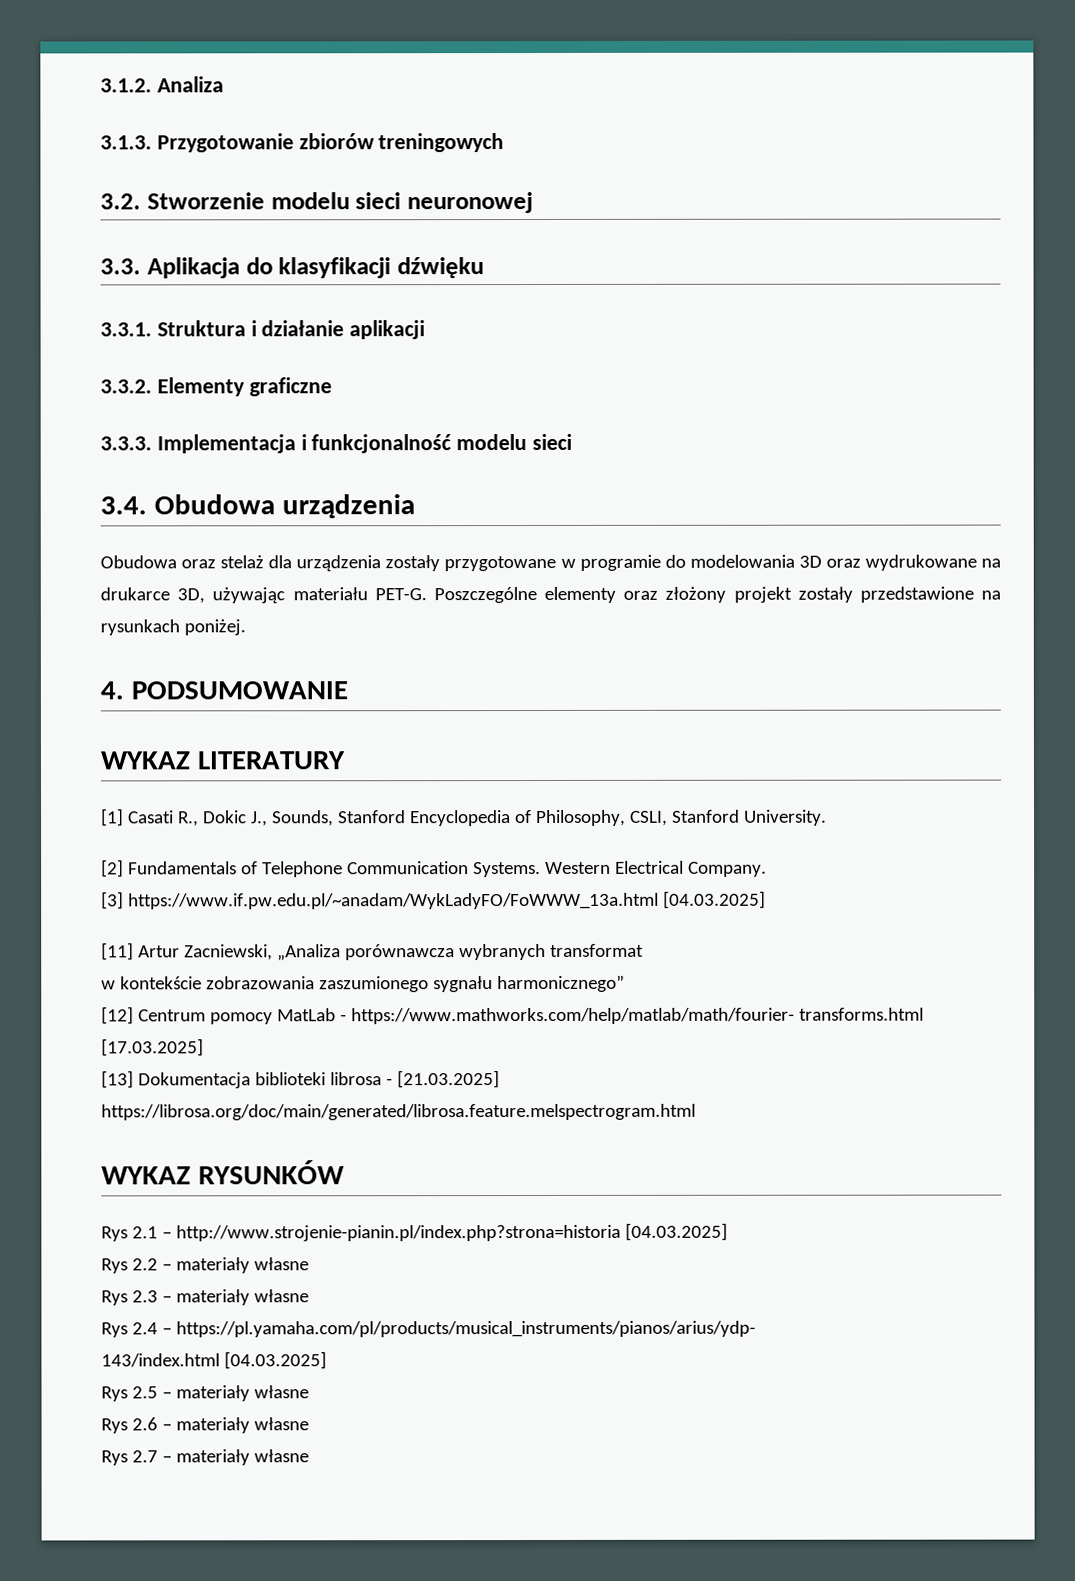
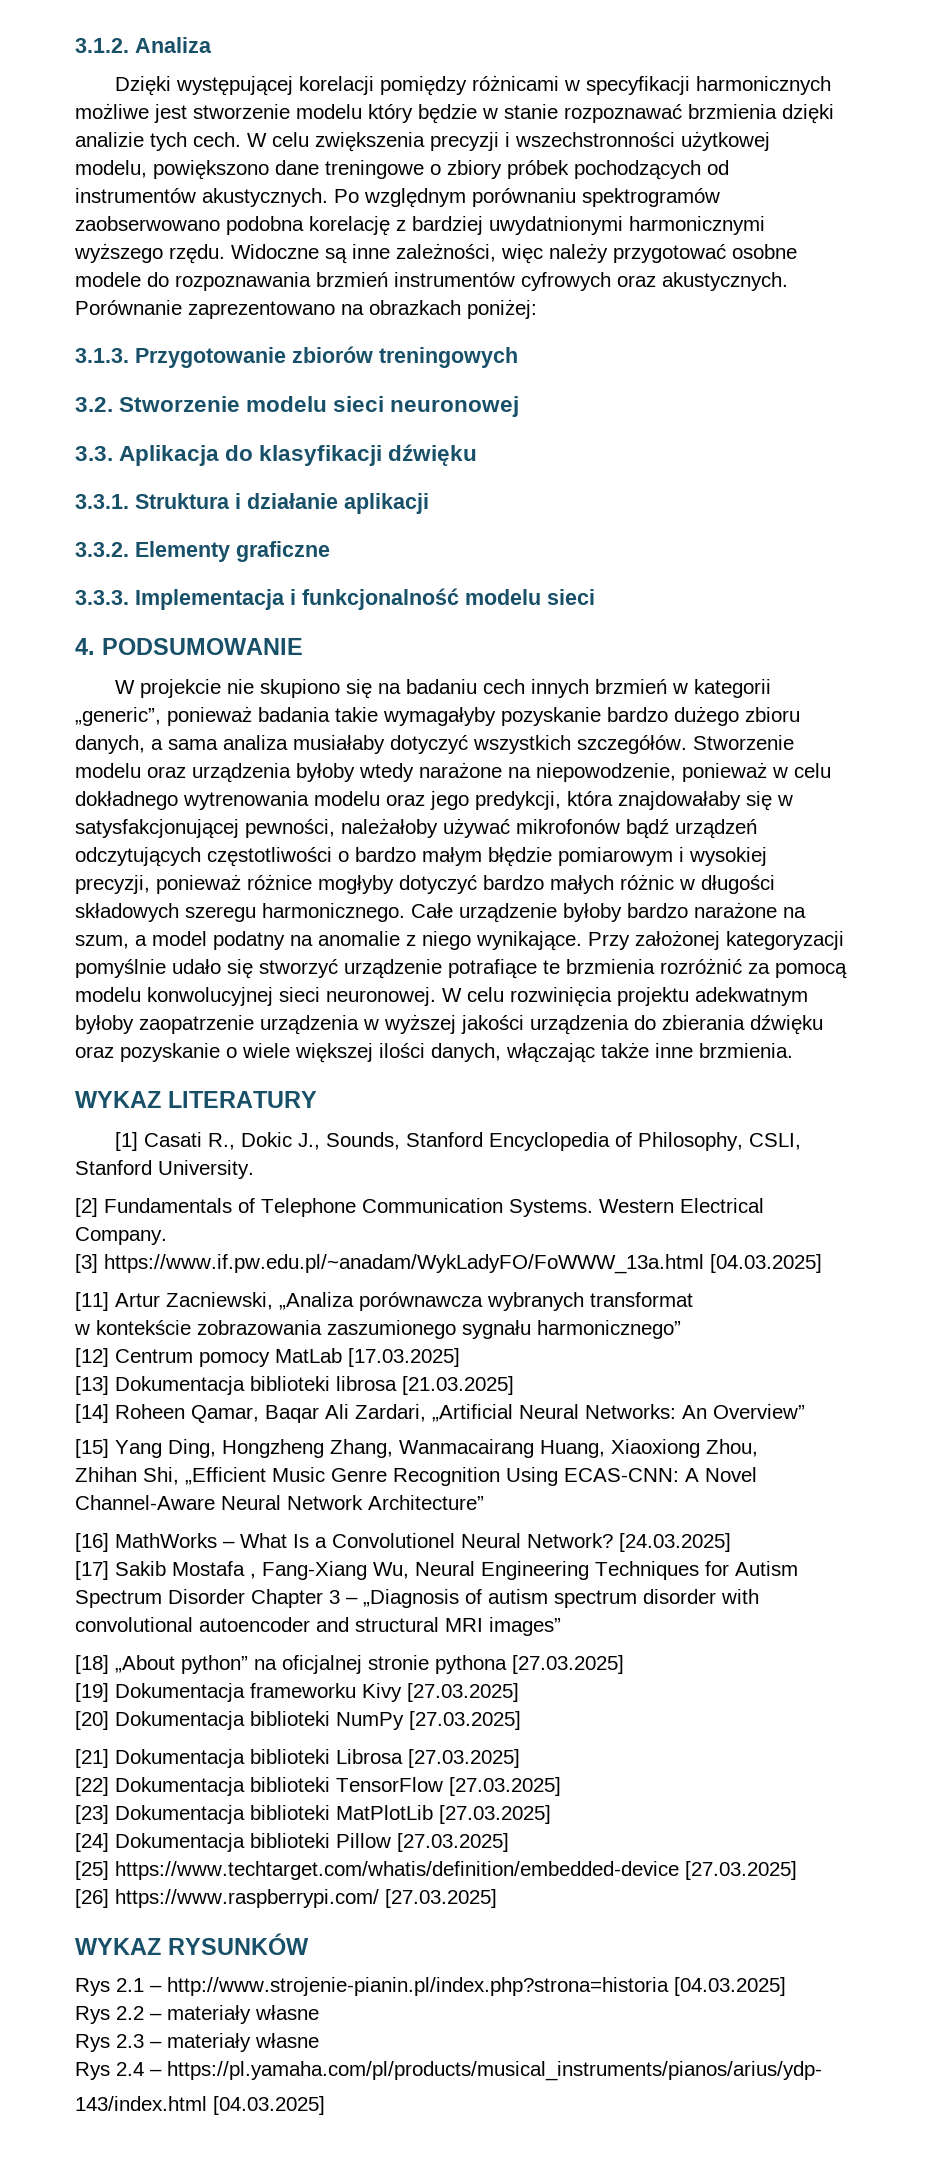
+ Dzięki występującej korelacji pomiędzy różnicami w specyfikacji harmonicznych możliwe jest stworzenie modelu który będzie w stanie rozpoznawać brzmienia dzięki analizie tych cech. W celu zwiększenia precyzji i wszechstronności użytkowej modelu, powiększono dane treningowe o zbiory próbek pochodzących od instrumentów akustycznych. Po względnym porównaniu spektrogramów zaobserwowano podobna korelację z bardziej uwydatnionymi harmonicznymi wyższego rzędu. Widoczne są inne zależności, więc należy przygotować osobne modele do rozpoznawania brzmień instrumentów cyfrowych oraz akustycznych. Porównanie zaprezentowano na obrazkach poniżej:
- 3.4. Obudowa urządzenia
- Obudowa oraz stelaż dla urządzenia zostały przygotowane w programie do modelowania 3D oraz wydrukowane na drukarce 3D, używając materiału PET-G. Poszczególne elementy oraz złożony projekt zostały przedstawione na rysunkach poniżej.
  4. PODSUMOWANIE
+ W projekcie nie skupiono się na badaniu cech innych brzmień w kategorii „generic”, ponieważ badania takie wymagałyby pozyskanie bardzo dużego zbioru danych, a sama analiza musiałaby dotyczyć wszystkich szczegółów. Stworzenie modelu oraz urządzenia byłoby wtedy narażone na niepowodzenie, ponieważ w celu dokładnego wytrenowania modelu oraz jego predykcji, która znajdowałaby się w satysfakcjonującej pewności, należałoby używać mikrofonów bądź urządzeń odczytujących częstotliwości o bardzo małym błędzie pomiarowym i wysokiej precyzji, ponieważ różnice mogłyby dotyczyć bardzo małych różnic w długości składowych szeregu harmonicznego. Całe urządzenie byłoby bardzo narażone na szum, a model podatny na anomalie z niego wynikające. Przy założonej kategoryzacji pomyślnie udało się stworzyć urządzenie potrafiące te brzmienia rozróżnić za pomocą modelu konwolucyjnej sieci neuronowej. W celu rozwinięcia projektu adekwatnym byłoby zaopatrzenie urządzenia w wyższej jakości urządzenia do zbierania dźwięku oraz pozyskanie o wiele większej ilości danych, włączając także inne brzmienia.
- [12] Centrum pomocy MatLab - https://www.mathworks.com/help/matlab/math/fourier- transforms.html [17.03.2025]
+ [12] Centrum pomocy MatLab [17.03.2025]
- [13] Dokumentacja biblioteki librosa - [21.03.2025] https://librosa.org/doc/main/generated/librosa.feature.melspectrogram.html
+ [13] Dokumentacja biblioteki librosa [21.03.2025]
+ [14] Roheen Qamar, Baqar Ali Zardari, „Artificial Neural Networks: An Overview”
+ [15] Yang Ding, Hongzheng Zhang, Wanmacairang Huang, Xiaoxiong Zhou,
+ Zhihan Shi, „Efficient Music Genre Recognition Using ECAS-CNN: A Novel Channel-Aware Neural Network Architecture”
+ [16] MathWorks – What Is a Convolutionel Neural Network? [24.03.2025]
+ [17] Sakib Mostafa , Fang-Xiang Wu, Neural Engineering Techniques for Autism Spectrum Disorder Chapter 3 – „Diagnosis of autism spectrum disorder with convolutional autoencoder and structural MRI images”
+ [18] „About python” na oficjalnej stronie pythona [27.03.2025]
+ [19] Dokumentacja frameworku Kivy [27.03.2025]
+ [20] Dokumentacja biblioteki NumPy [27.03.2025]
+ [21] Dokumentacja biblioteki Librosa [27.03.2025]
+ [22] Dokumentacja biblioteki TensorFlow [27.03.2025]
+ [23] Dokumentacja biblioteki MatPlotLib [27.03.2025]
+ [24] Dokumentacja biblioteki Pillow [27.03.2025]
+ [25] https://www.techtarget.com/whatis/definition/embedded-device [27.03.2025]
+ [26] https://www.raspberrypi.com/ [27.03.2025]
- Rys 2.5 – materiały własne
- Rys 2.6 – materiały własne
- Rys 2.7 – materiały własne

